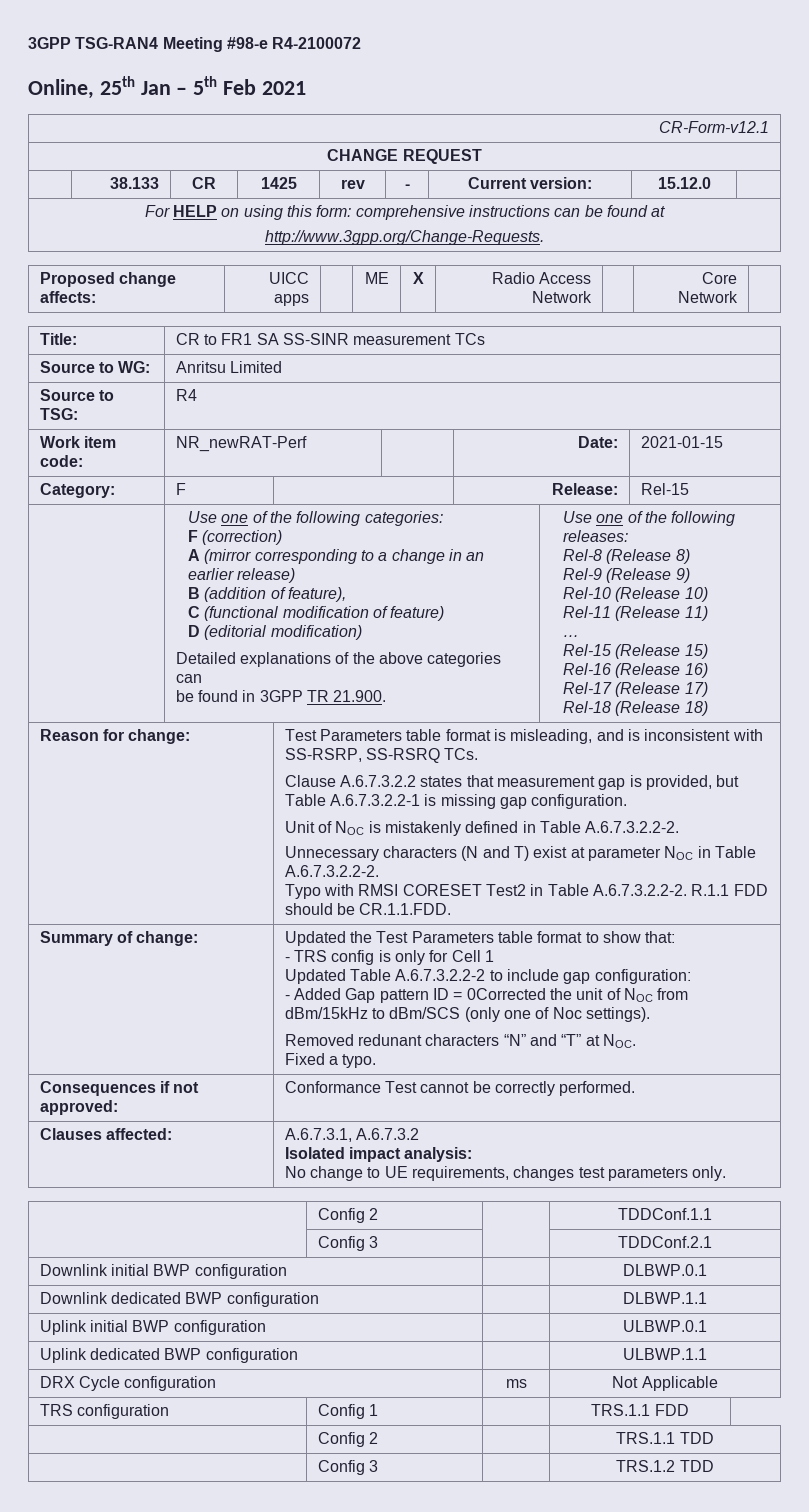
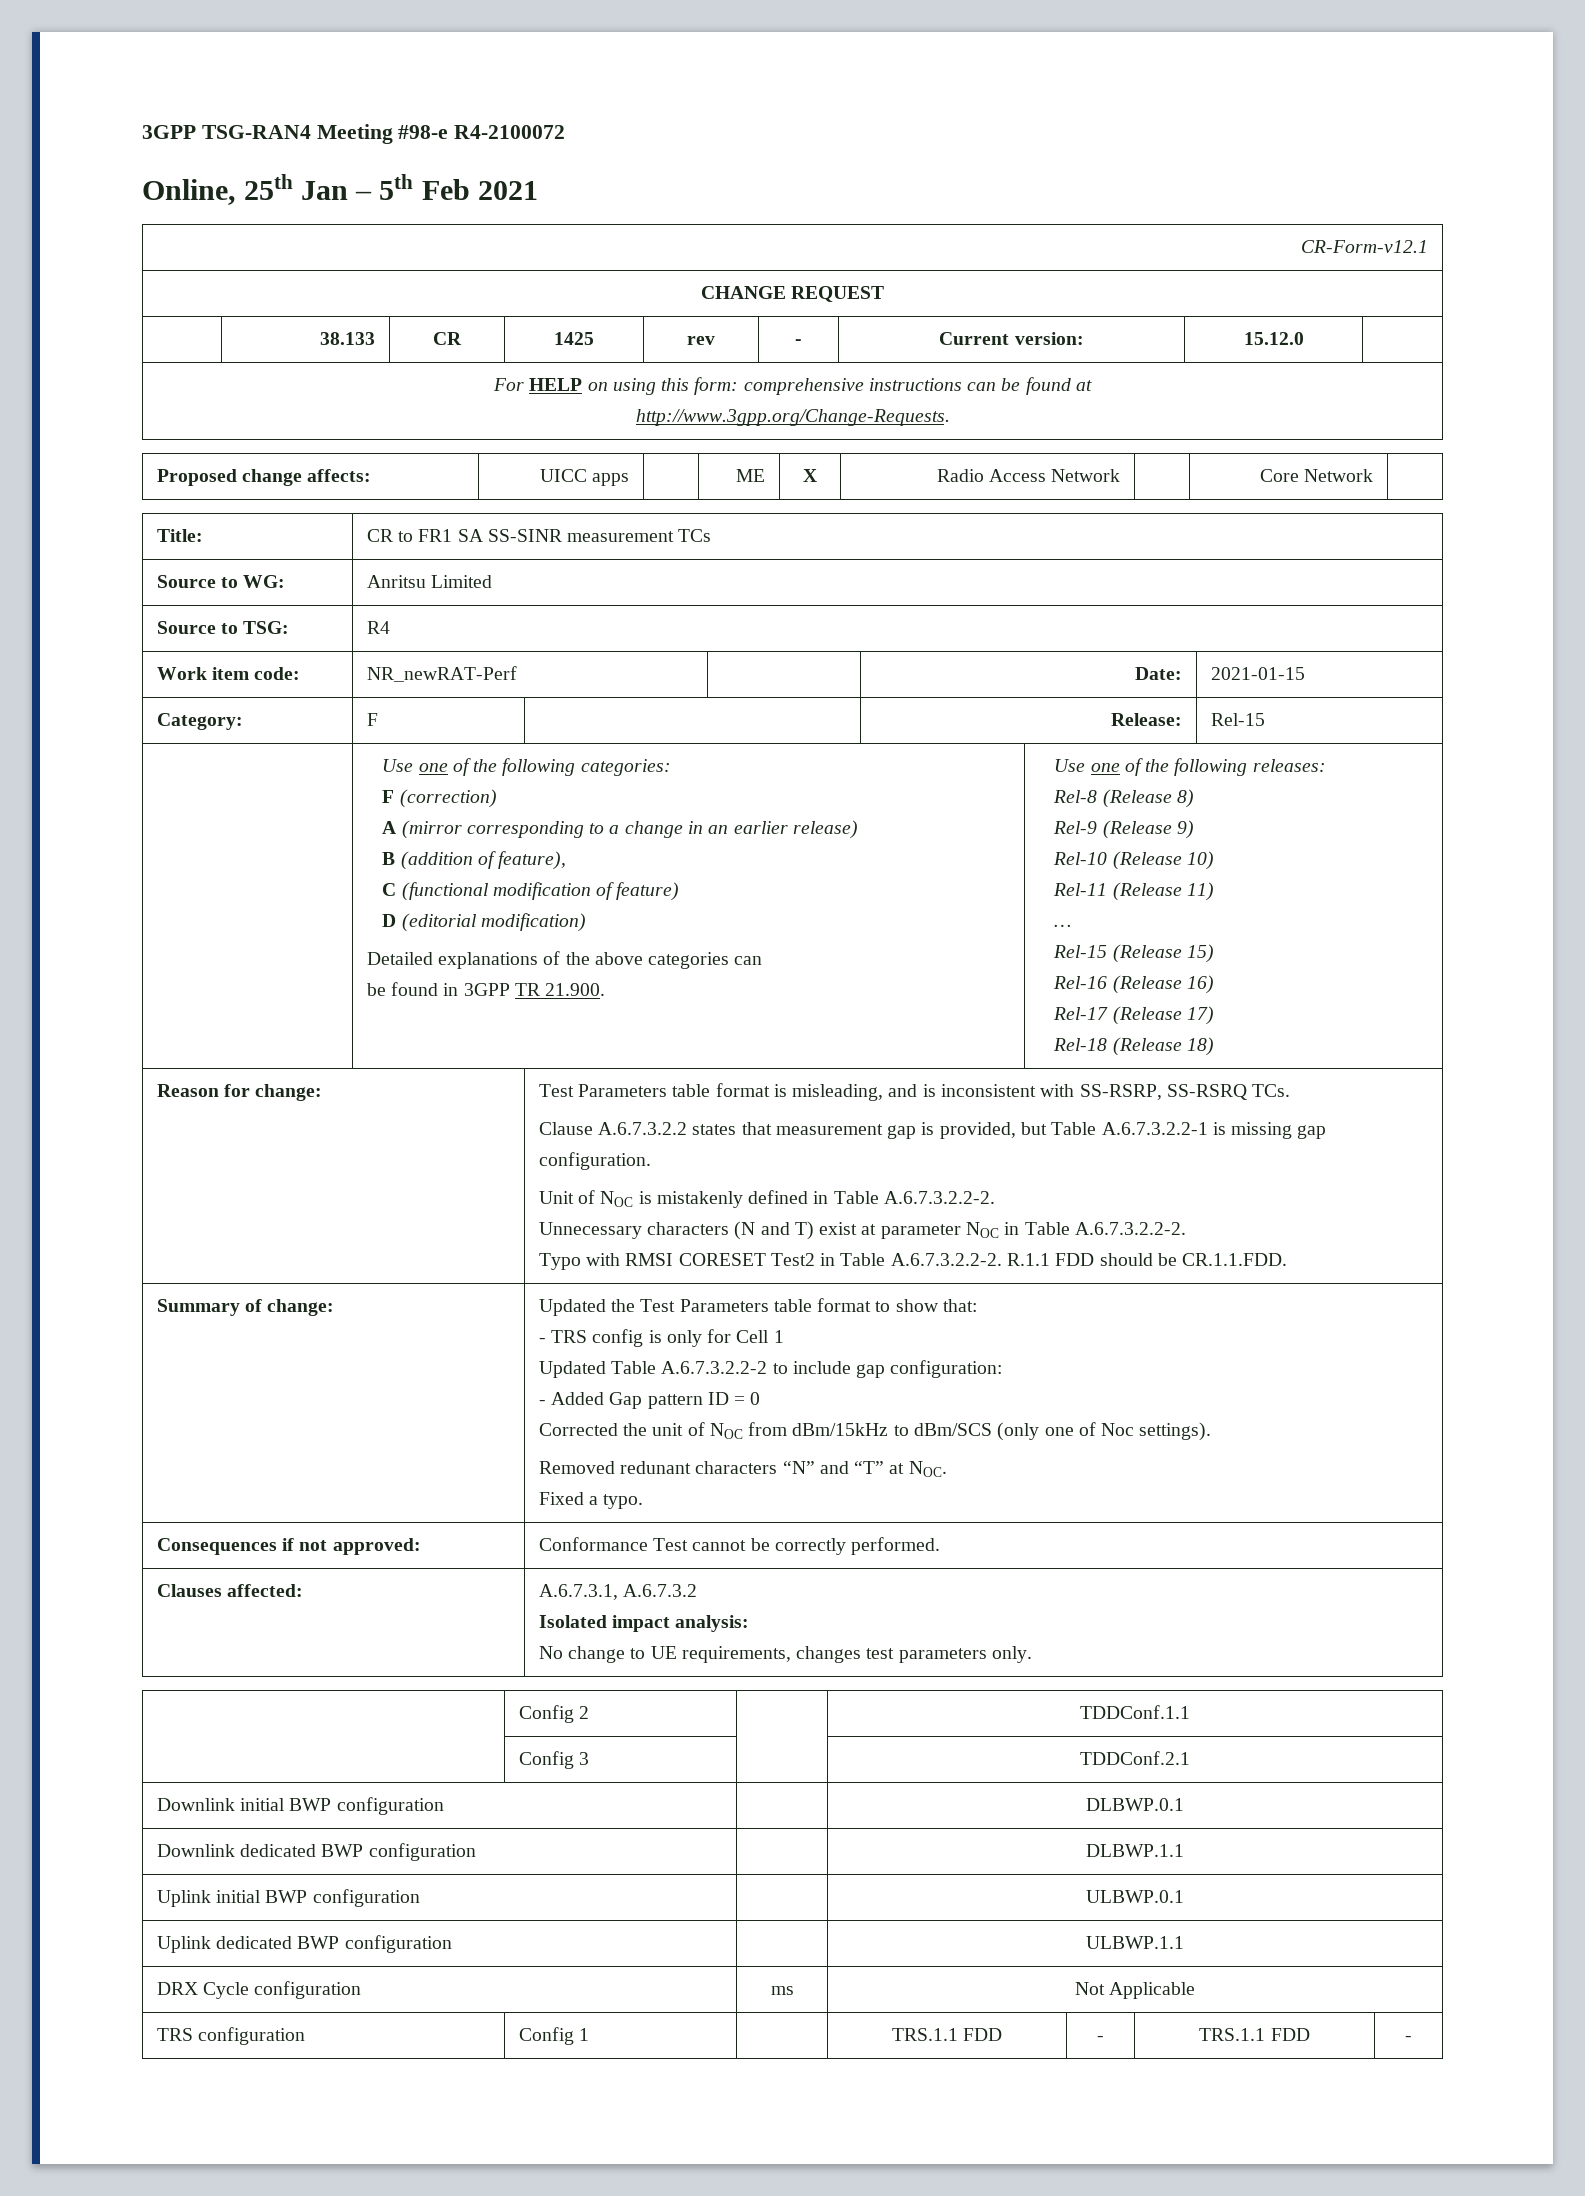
- - Added Gap pattern ID = 0Corrected the unit of NOC from dBm/15kHz to dBm/SCS (only one of Noc settings).
+ - Added Gap pattern ID = 0
+ Corrected the unit of NOC from dBm/15kHz to dBm/SCS (only one of Noc settings).
- TRS configuration | Config 1 | | TRS.1.1 FDD
- | Config 2 | | TRS.1.1 TDD
- | Config 3 | | TRS.1.2 TDD
+ TRS configuration | Config 1 | | TRS.1.1 FDD | - | TRS.1.1 FDD | -

